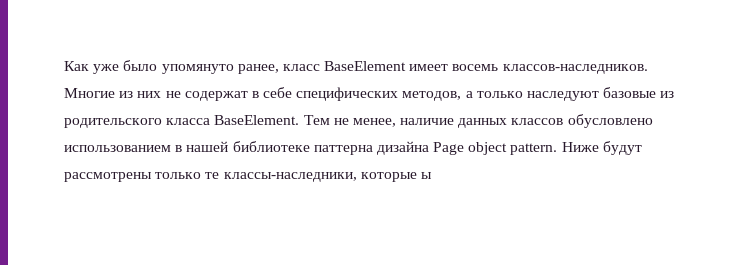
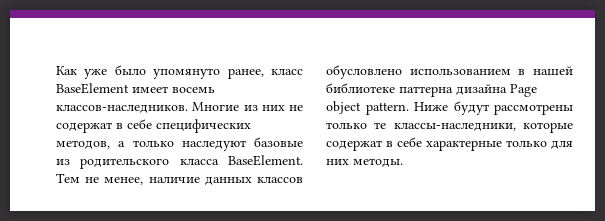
- Ниже будут рассмотрены только те классы-наследники, которые ы
+ Ниже будут рассмотрены только те классы-наследники, которые содержат в себе характерные только для них методы.

